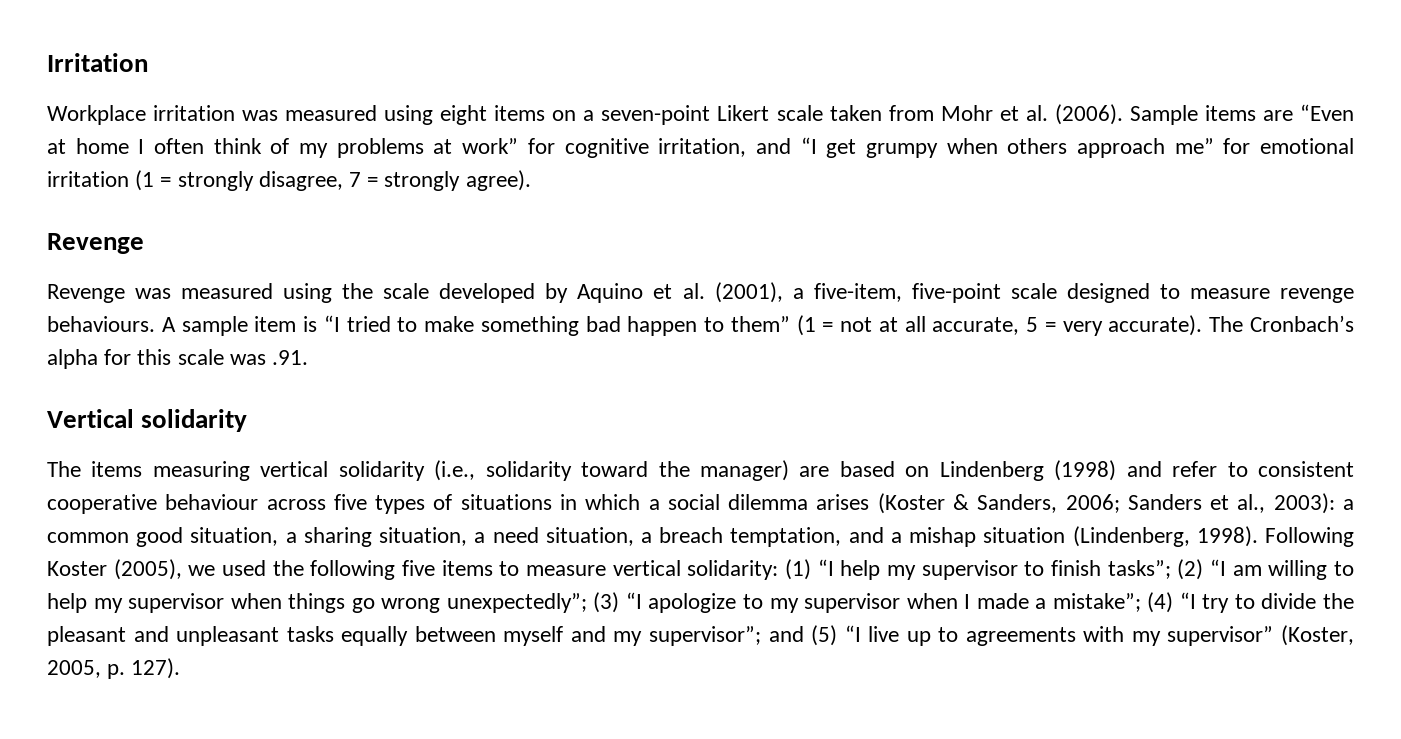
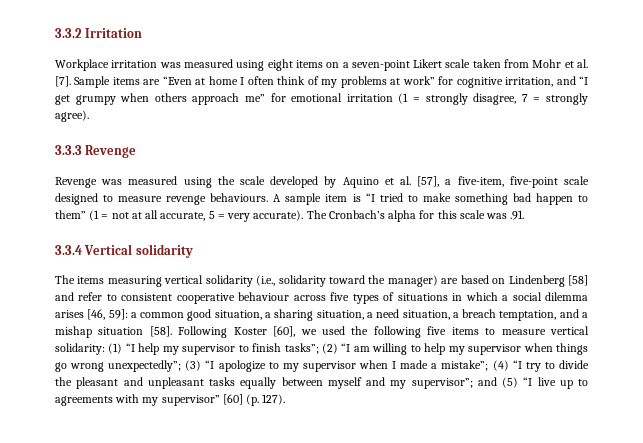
- Irritation
+ 3.3.2 Irritation
- Workplace irritation was measured using eight items on a seven-point Likert scale taken from Mohr et al. (2006).
+ Workplace irritation was measured using eight items on a seven-point Likert scale taken from Mohr et al. [7].
  Sample items are “Even at home I often think of my problems at work” for cognitive irritation, and “I get grumpy when others approach me” for emotional irritation (1 = strongly disagree, 7 = strongly agree).
- Revenge
+ 3.3.3 Revenge
- Revenge was measured using the scale developed by Aquino et al. (2001), a five-item, five-point scale designed to measure revenge behaviours.
+ Revenge was measured using the scale developed by Aquino et al. [57], a five-item, five-point scale designed to measure revenge behaviours.
- Vertical solidarity
+ 3.3.4 Vertical solidarity
- The items measuring vertical solidarity (i.e., solidarity toward the manager) are based on Lindenberg (1998) and refer to consistent cooperative behaviour across five types of situations in which a social dilemma arises (Koster & Sanders, 2006; Sanders et al., 2003): a common good situation, a sharing situation, a need situation, a breach temptation, and a mishap situation (Lindenberg, 1998).
+ The items measuring vertical solidarity (i.e., solidarity toward the manager) are based on Lindenberg [58] and refer to consistent cooperative behaviour across five types of situations in which a social dilemma arises [46, 59]: a common good situation, a sharing situation, a need situation, a breach temptation, and a mishap situation [58].
- Following Koster (2005), we used the following five items to measure vertical solidarity:
+ Following Koster [60], we used the following five items to measure vertical solidarity:
- and (5) “I live up to agreements with my supervisor” (Koster, 2005, p. 127).
+ and (5) “I live up to agreements with my supervisor” [60] (p. 127).

